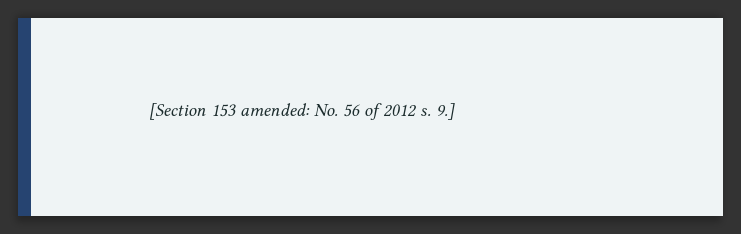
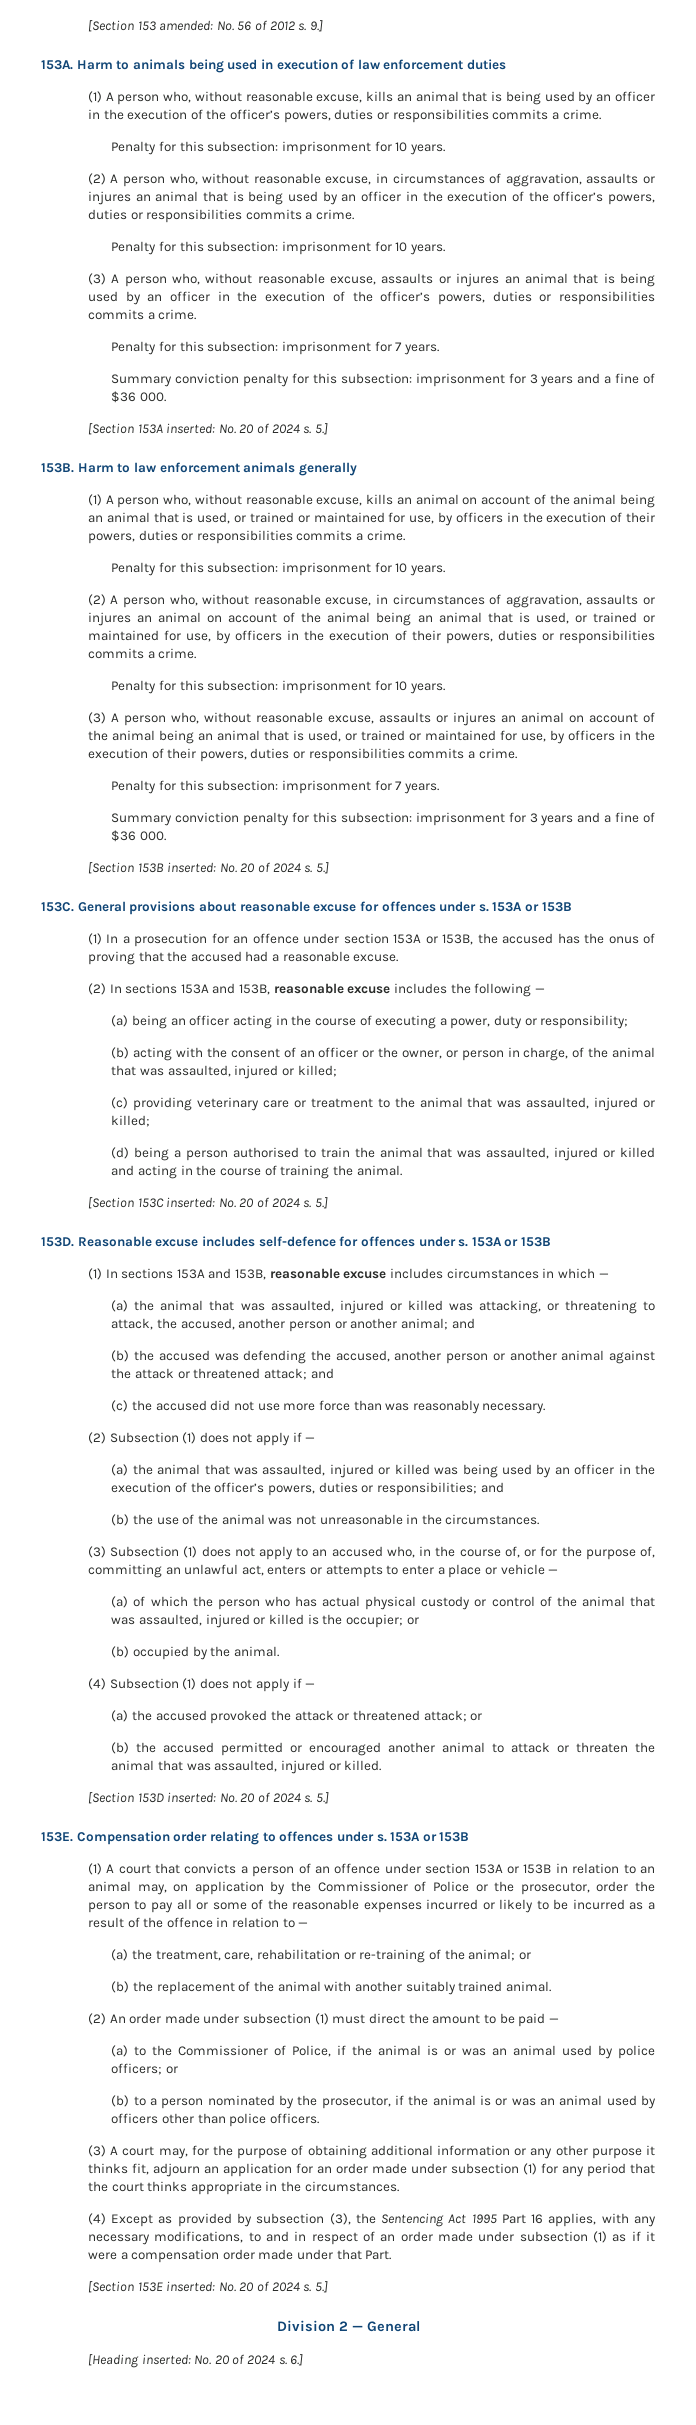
+ 153A. Harm to animals being used in execution of law enforcement duties
+ (1) A person who, without reasonable excuse, kills an animal that is being used by an officer in the execution of the officer’s powers, duties or responsibilities commits a crime.
+ Penalty for this subsection: imprisonment for 10 years.
+ (2) A person who, without reasonable excuse, in circumstances of aggravation, assaults or injures an animal that is being used by an officer in the execution of the officer’s powers, duties or responsibilities commits a crime.
+ Penalty for this subsection: imprisonment for 10 years.
+ (3) A person who, without reasonable excuse, assaults or injures an animal that is being used by an officer in the execution of the officer’s powers, duties or responsibilities commits a crime.
+ Penalty for this subsection: imprisonment for 7 years.
+ Summary conviction penalty for this subsection: imprisonment for 3 years and a fine of $36 000.
+ [Section 153A inserted: No. 20 of 2024 s. 5.]
+ 153B. Harm to law enforcement animals generally
+ (1) A person who, without reasonable excuse, kills an animal on account of the animal being an animal that is used, or trained or maintained for use, by officers in the execution of their powers, duties or responsibilities commits a crime.
+ Penalty for this subsection: imprisonment for 10 years.
+ (2) A person who, without reasonable excuse, in circumstances of aggravation, assaults or injures an animal on account of the animal being an animal that is used, or trained or maintained for use, by officers in the execution of their powers, duties or responsibilities commits a crime.
+ Penalty for this subsection: imprisonment for 10 years.
+ (3) A person who, without reasonable excuse, assaults or injures an animal on account of the animal being an animal that is used, or trained or maintained for use, by officers in the execution of their powers, duties or responsibilities commits a crime.
+ Penalty for this subsection: imprisonment for 7 years.
+ Summary conviction penalty for this subsection: imprisonment for 3 years and a fine of $36 000.
+ [Section 153B inserted: No. 20 of 2024 s. 5.]
+ 153C. General provisions about reasonable excuse for offences under s. 153A or 153B
+ (1) In a prosecution for an offence under section 153A or 153B, the accused has the onus of proving that the accused had a reasonable excuse.
+ (2) In sections 153A and 153B, reasonable excuse includes the following —
+ (a) being an officer acting in the course of executing a power, duty or responsibility;
+ (b) acting with the consent of an officer or the owner, or person in charge, of the animal that was assaulted, injured or killed;
+ (c) providing veterinary care or treatment to the animal that was assaulted, injured or killed;
+ (d) being a person authorised to train the animal that was assaulted, injured or killed and acting in the course of training the animal.
+ [Section 153C inserted: No. 20 of 2024 s. 5.]
+ 153D. Reasonable excuse includes self-defence for offences under s. 153A or 153B
+ (1) In sections 153A and 153B, reasonable excuse includes circumstances in which —
+ (a) the animal that was assaulted, injured or killed was attacking, or threatening to attack, the accused, another person or another animal; and
+ (b) the accused was defending the accused, another person or another animal against the attack or threatened attack; and
+ (c) the accused did not use more force than was reasonably necessary.
+ (2) Subsection (1) does not apply if —
+ (a) the animal that was assaulted, injured or killed was being used by an officer in the execution of the officer’s powers, duties or responsibilities; and
+ (b) the use of the animal was not unreasonable in the circumstances.
+ (3) Subsection (1) does not apply to an accused who, in the course of, or for the purpose of, committing an unlawful act, enters or attempts to enter a place or vehicle —
+ (a) of which the person who has actual physical custody or control of the animal that was assaulted, injured or killed is the occupier; or
+ (b) occupied by the animal.
+ (4) Subsection (1) does not apply if —
+ (a) the accused provoked the attack or threatened attack; or
+ (b) the accused permitted or encouraged another animal to attack or threaten the animal that was assaulted, injured or killed.
+ [Section 153D inserted: No. 20 of 2024 s. 5.]
+ 153E. Compensation order relating to offences under s. 153A or 153B
+ (1) A court that convicts a person of an offence under section 153A or 153B in relation to an animal may, on application by the Commissioner of Police or the prosecutor, order the person to pay all or some of the reasonable expenses incurred or likely to be incurred as a result of the offence in relation to —
+ (a) the treatment, care, rehabilitation or re-training of the animal; or
+ (b) the replacement of the animal with another suitably trained animal.
+ (2) An order made under subsection (1) must direct the amount to be paid —
+ (a) to the Commissioner of Police, if the animal is or was an animal used by police officers; or
+ (b) to a person nominated by the prosecutor, if the animal is or was an animal used by officers other than police officers.
+ (3) A court may, for the purpose of obtaining additional information or any other purpose it thinks fit, adjourn an application for an order made under subsection (1) for any period that the court thinks appropriate in the circumstances.
+ (4) Except as provided by subsection (3), the Sentencing Act 1995 Part 16 applies, with any necessary modifications, to and in respect of an order made under subsection (1) as if it were a compensation order made under that Part.
+ [Section 153E inserted: No. 20 of 2024 s. 5.]
+ Division 2 — General
+ [Heading inserted: No. 20 of 2024 s. 6.]

